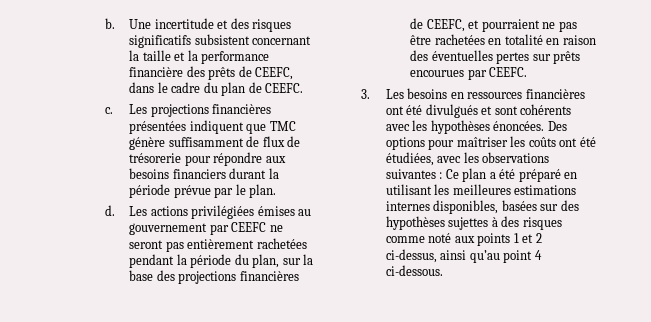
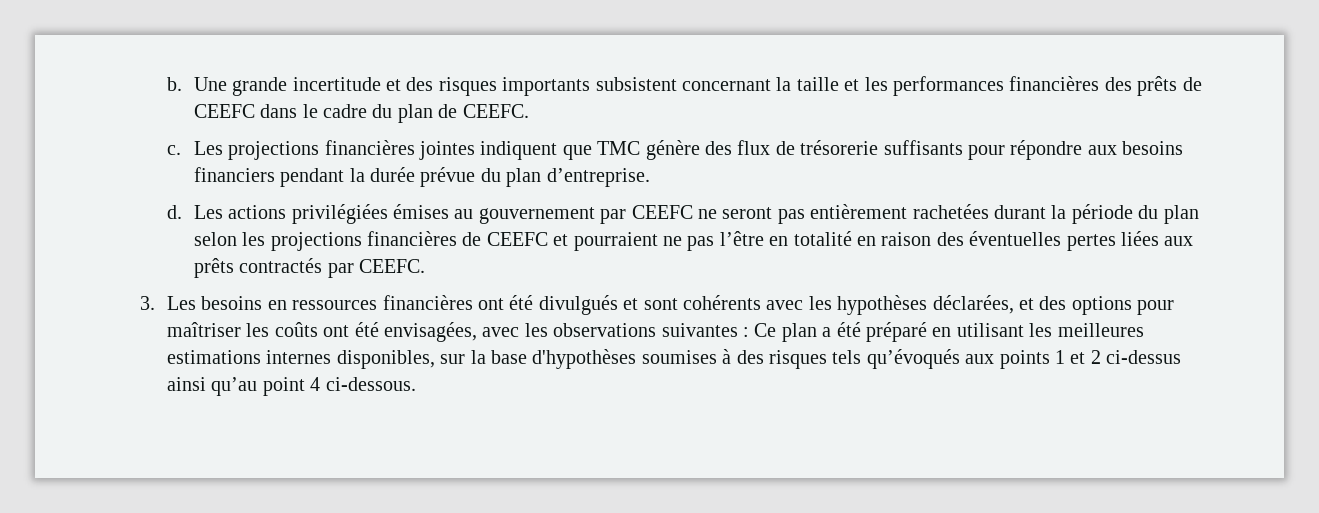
- Une incertitude et des risques significatifs subsistent concernant la taille et la performance financière des prêts de CEEFC, dans le cadre du plan de CEEFC.
+ Une grande incertitude et des risques importants subsistent concernant la taille et les performances financières des prêts de CEEFC dans le cadre du plan de CEEFC.
- Les projections financières présentées indiquent que TMC génère suffisamment de flux de trésorerie pour répondre aux besoins financiers durant la période prévue par le plan.
+ Les projections financières jointes indiquent que TMC génère des flux de trésorerie suffisants pour répondre aux besoins financiers pendant la durée prévue du plan d’entreprise.
- Les actions privilégiées émises au gouvernement par CEEFC ne seront pas entièrement rachetées pendant la période du plan, sur la base des projections financières de CEEFC, et pourraient ne pas être rachetées en totalité en raison des éventuelles pertes sur prêts encourues par CEEFC.
+ Les actions privilégiées émises au gouvernement par CEEFC ne seront pas entièrement rachetées durant la période du plan selon les projections financières de CEEFC et pourraient ne pas l’être en totalité en raison des éventuelles pertes liées aux prêts contractés par CEEFC.
- 3. Les besoins en ressources financières ont été divulgués et sont cohérents avec les hypothèses énoncées. Des options pour maîtriser les coûts ont été étudiées, avec les observations suivantes : Ce plan a été préparé en utilisant les meilleures estimations internes disponibles, basées sur des hypothèses sujettes à des risques comme noté aux points 1 et 2 ci-dessus, ainsi qu’au point 4 ci-dessous.
+ 3. Les besoins en ressources financières ont été divulgués et sont cohérents avec les hypothèses déclarées, et des options pour maîtriser les coûts ont été envisagées, avec les observations suivantes : Ce plan a été préparé en utilisant les meilleures estimations internes disponibles, sur la base d'hypothèses soumises à des risques tels qu’évoqués aux points 1 et 2 ci-dessus ainsi qu’au point 4 ci-dessous.

